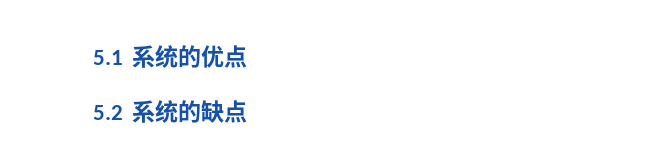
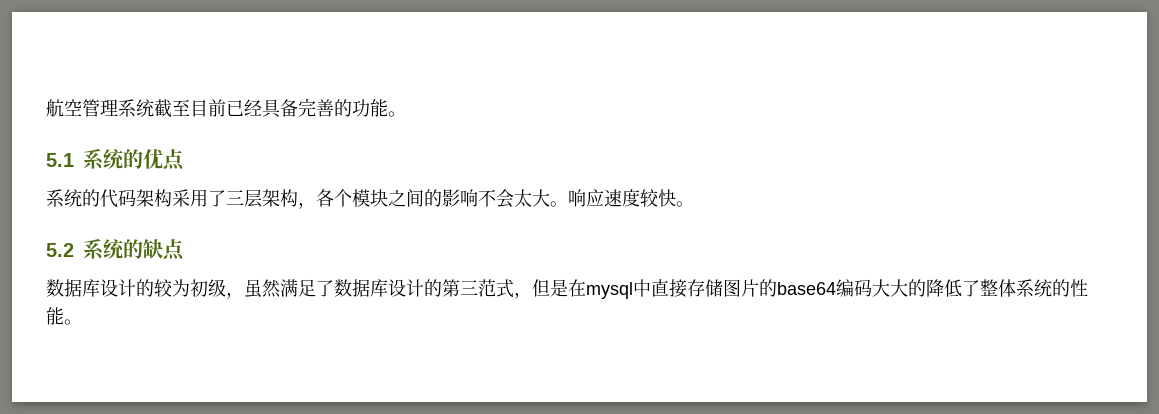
+ 航空管理系统截至目前已经具备完善的功能。
  5.1系统的优点
+ 系统的代码架构采用了三层架构，各个模块之间的影响不会太大。响应速度较快。
  5.2系统的缺点
+ 数据库设计的较为初级，虽然满足了数据库设计的第三范式，但是在mysql中直接存储图片的base64编码大大的降低了整体系统的性能。

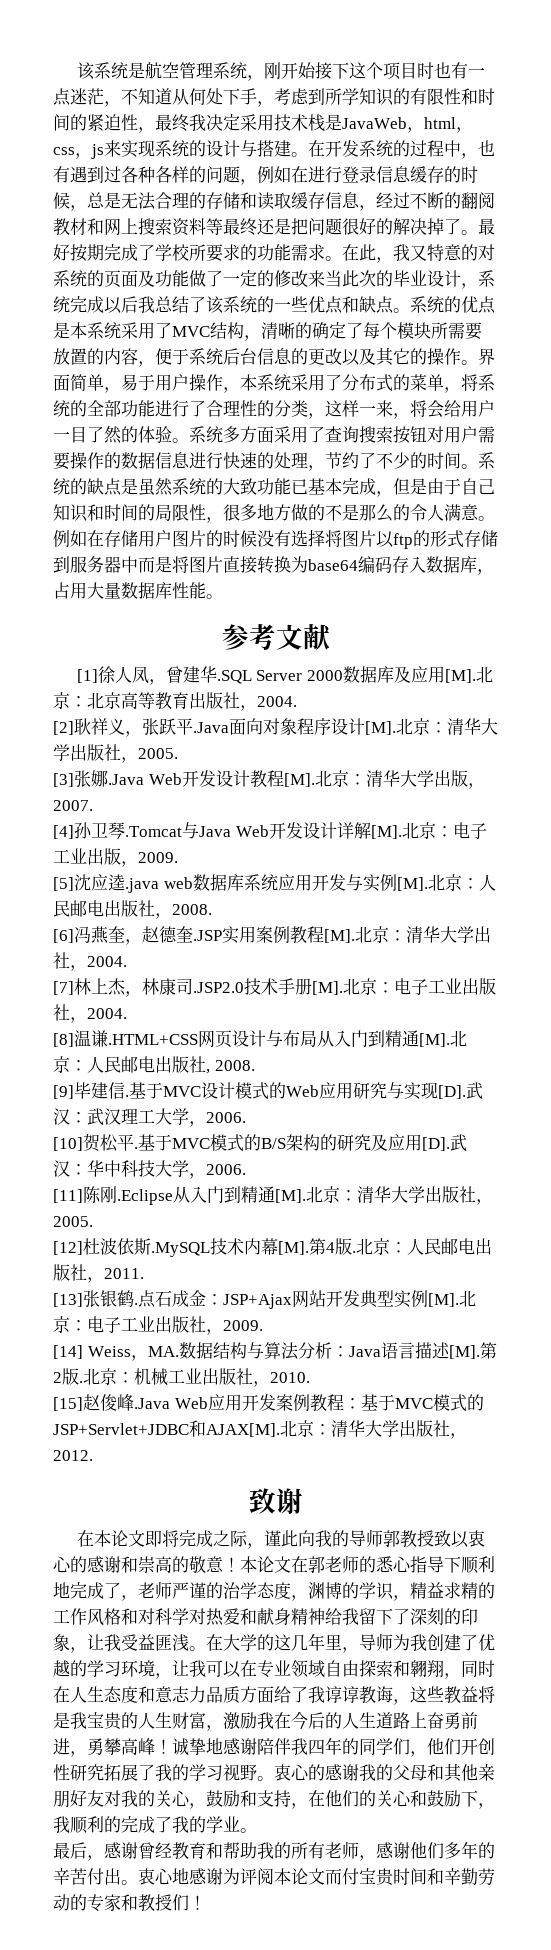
- 航空管理系统截至目前已经具备完善的功能。
- 5.1系统的优点
- 系统的代码架构采用了三层架构，各个模块之间的影响不会太大。响应速度较快。
- 5.2系统的缺点
- 数据库设计的较为初级，虽然满足了数据库设计的第三范式，但是在mysql中直接存储图片的base64编码大大的降低了整体系统的性能。
+ 该系统是航空管理系统，刚开始接下这个项目时也有一点迷茫，不知道从何处下手，考虑到所学知识的有限性和时间的紧迫性，最终我决定采用技术栈是JavaWeb，html，css，js来实现系统的设计与搭建。在开发系统的过程中，也有遇到过各种各样的问题，例如在进行登录信息缓存的时候，总是无法合理的存储和读取缓存信息，经过不断的翻阅教材和网上搜索资料等最终还是把问题很好的解决掉了。最好按期完成了学校所要求的功能需求。在此，我又特意的对系统的页面及功能做了一定的修改来当此次的毕业设计，系统完成以后我总结了该系统的一些优点和缺点。系统的优点是本系统采用了MVC结构，清晰的确定了每个模块所需要放置的内容，便于系统后台信息的更改以及其它的操作。界面简单，易于用户操作，本系统采用了分布式的菜单，将系统的全部功能进行了合理性的分类，这样一来，将会给用户一目了然的体验。系统多方面采用了查询搜索按钮对用户需要操作的数据信息进行快速的处理，节约了不少的时间。系统的缺点是虽然系统的大致功能已基本完成，但是由于自己知识和时间的局限性，很多地方做的不是那么的令人满意。例如在存储用户图片的时候没有选择将图片以ftp的形式存储到服务器中而是将图片直接转换为base64编码存入数据库，占用大量数据库性能。
+ 参考文献
+ [1]徐人凤，曾建华.SQL Server 2000数据库及应用[M].北京：北京高等教育出版社，2004.
+ [2]耿祥义，张跃平.Java面向对象程序设计[M].北京：清华大学出版社，2005.
+ [3]张娜.Java Web开发设计教程[M].北京：清华大学出版，2007.
+ [4]孙卫琴.Tomcat与Java Web开发设计详解[M].北京：电子工业出版，2009.
+ [5]沈应逵.java web数据库系统应用开发与实例[M].北京：人民邮电出版社，2008.
+ [6]冯燕奎，赵德奎.JSP实用案例教程[M].北京：清华大学出社，2004.
+ [7]林上杰，林康司.JSP2.0技术手册[M].北京：电子工业出版社，2004.
+ [8]温谦.HTML+CSS网页设计与布局从入门到精通[M].北京：人民邮电出版社, 2008.
+ [9]毕建信.基于MVC设计模式的Web应用研究与实现[D].武汉：武汉理工大学，2006.
+ [10]贺松平.基于MVC模式的B/S架构的研究及应用[D].武汉：华中科技大学，2006.
+ [11]陈刚.Eclipse从入门到精通[M].北京：清华大学出版社，2005.
+ [12]杜波依斯.MySQL技术内幕[M].第4版.北京：人民邮电出版社，2011.
+ [13]张银鹤.点石成金：JSP+Ajax网站开发典型实例[M].北京：电子工业出版社，2009.
+ [14] Weiss，MA.数据结构与算法分析：Java语言描述[M].第2版.北京：机械工业出版社，2010.
+ [15]赵俊峰.Java Web应用开发案例教程：基于MVC模式的JSP+Servlet+JDBC和AJAX[M].北京：清华大学出版社，2012.
+ 致谢
+ 在本论文即将完成之际，谨此向我的导师郭教授致以衷心的感谢和崇高的敬意！本论文在郭老师的悉心指导下顺利地完成了，老师严谨的治学态度，渊博的学识，精益求精的工作风格和对科学对热爱和献身精神给我留下了深刻的印象，让我受益匪浅。在大学的这几年里，导师为我创建了优越的学习环境，让我可以在专业领域自由探索和翱翔，同时在人生态度和意志力品质方面给了我谆谆教诲，这些教益将是我宝贵的人生财富，激励我在今后的人生道路上奋勇前进，勇攀高峰！诚挚地感谢陪伴我四年的同学们，他们开创性研究拓展了我的学习视野。衷心的感谢我的父母和其他亲朋好友对我的关心，鼓励和支持，在他们的关心和鼓励下，我顺利的完成了我的学业。
+ 最后，感谢曾经教育和帮助我的所有老师，感谢他们多年的辛苦付出。衷心地感谢为评阅本论文而付宝贵时间和辛勤劳动的专家和教授们！

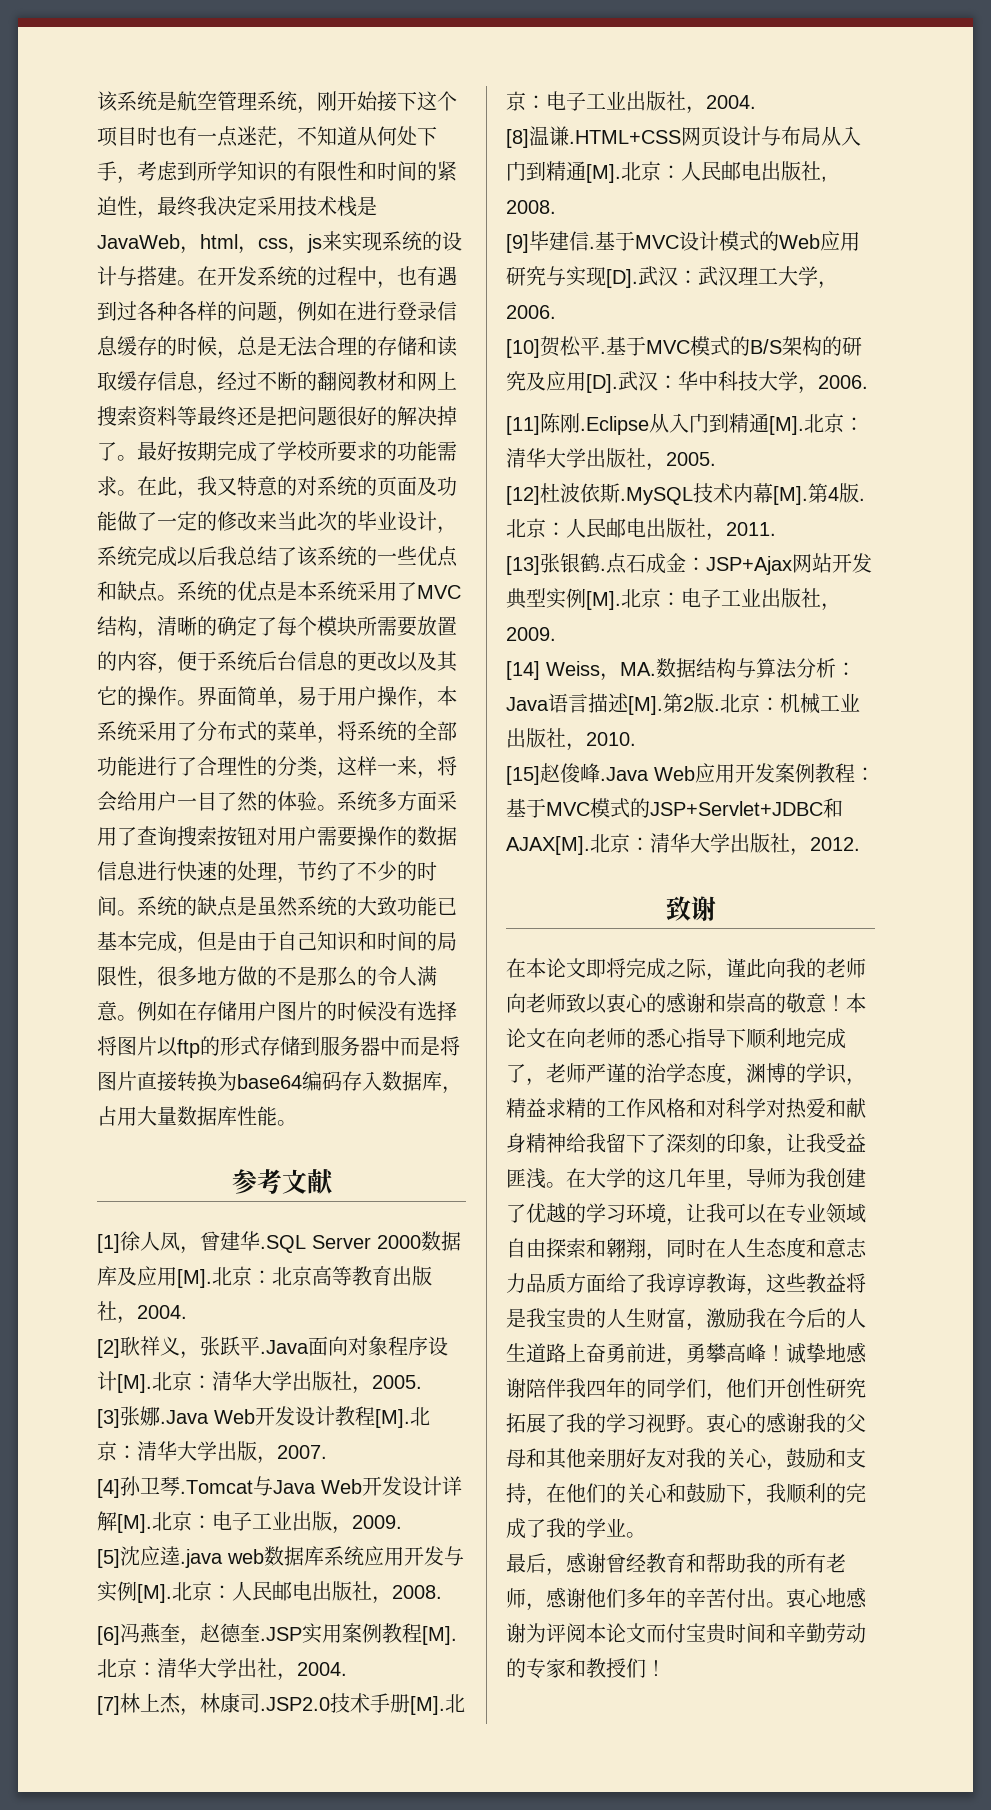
- 在本论文即将完成之际，谨此向我的导师郭教授致以衷心的感谢和崇高的敬意！
+ 在本论文即将完成之际，谨此向我的老师向老师致以衷心的感谢和崇高的敬意！
- 本论文在郭老师的悉心指导下顺利地完成了，老师严谨的治学态度，渊博的学识，精益求精的工作风格和对科学对热爱和献身精神给我留下了深刻的印象，让我受益匪浅。
+ 本论文在向老师的悉心指导下顺利地完成了，老师严谨的治学态度，渊博的学识，精益求精的工作风格和对科学对热爱和献身精神给我留下了深刻的印象，让我受益匪浅。

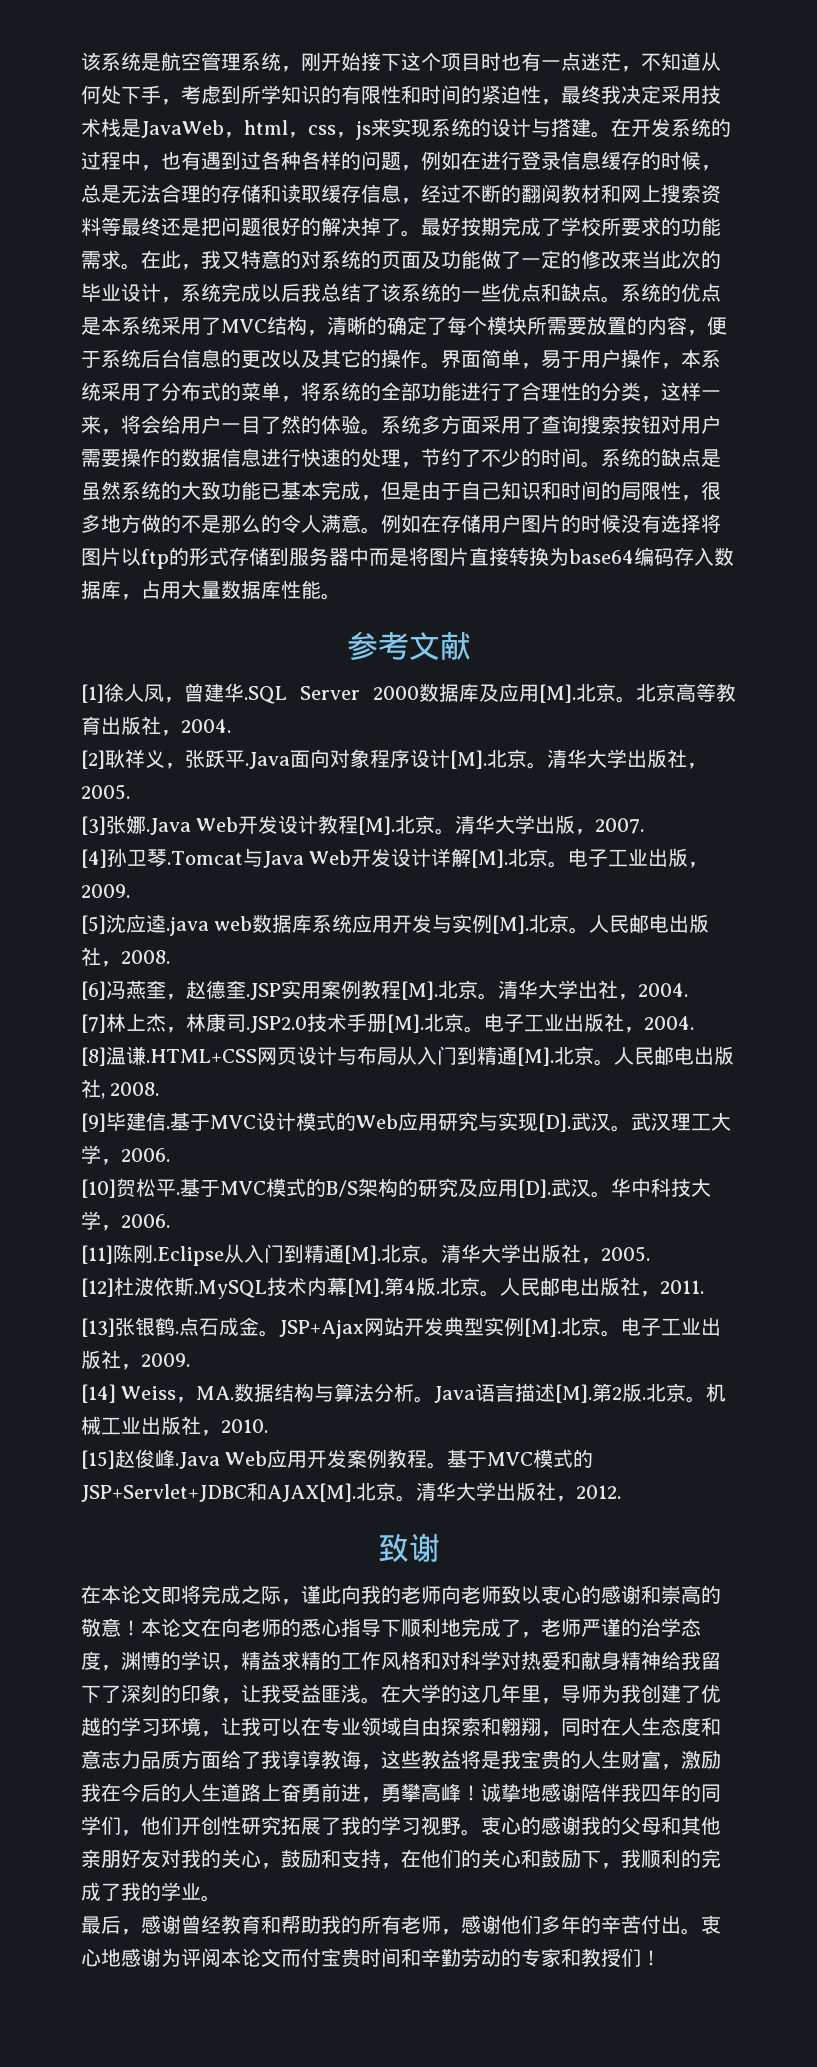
- [1]徐人凤，曾建华.SQL Server 2000数据库及应用[M].北京：北京高等教育出版社，2004.
+ [1]徐人凤，曾建华.SQL Server 2000数据库及应用[M].北京。北京高等教育出版社，2004.
- [2]耿祥义，张跃平.Java面向对象程序设计[M].北京：清华大学出版社，2005.
+ [2]耿祥义，张跃平.Java面向对象程序设计[M].北京。清华大学出版社，2005.
- [3]张娜.Java Web开发设计教程[M].北京：清华大学出版，2007.
+ [3]张娜.Java Web开发设计教程[M].北京。清华大学出版，2007.
- [4]孙卫琴.Tomcat与Java Web开发设计详解[M].北京：电子工业出版，2009.
+ [4]孙卫琴.Tomcat与Java Web开发设计详解[M].北京。电子工业出版，2009.
- [5]沈应逵.java web数据库系统应用开发与实例[M].北京：人民邮电出版社，2008.
+ [5]沈应逵.java web数据库系统应用开发与实例[M].北京。人民邮电出版社，2008.
- [6]冯燕奎，赵德奎.JSP实用案例教程[M].北京：清华大学出社，2004.
+ [6]冯燕奎，赵德奎.JSP实用案例教程[M].北京。清华大学出社，2004.
- [7]林上杰，林康司.JSP2.0技术手册[M].北京：电子工业出版社，2004.
+ [7]林上杰，林康司.JSP2.0技术手册[M].北京。电子工业出版社，2004.
- [8]温谦.HTML+CSS网页设计与布局从入门到精通[M].北京：人民邮电出版社, 2008.
+ [8]温谦.HTML+CSS网页设计与布局从入门到精通[M].北京。人民邮电出版社, 2008.
- 基于MVC设计模式的Web应用研究与实现[D].武汉：武汉理工大学，2006.
+ 基于MVC设计模式的Web应用研究与实现[D].武汉。武汉理工大学，2006.
- 基于MVC模式的B/S架构的研究及应用[D].武汉：华中科技大学，2006.
+ 基于MVC模式的B/S架构的研究及应用[D].武汉。华中科技大学，2006.
- [11]陈刚.Eclipse从入门到精通[M].北京：清华大学出版社，2005.
+ [11]陈刚.Eclipse从入门到精通[M].北京。清华大学出版社，2005.
- 北京：人民邮电出版社，2011.
+ 北京。人民邮电出版社，2011.
- 点石成金：JSP+Ajax网站开发典型实例[M].北京：电子工业出版社，2009.
+ 点石成金。JSP+Ajax网站开发典型实例[M].北京。电子工业出版社，2009.
- [14] Weiss，MA.数据结构与算法分析：Java语言描述[M].第2版.
+ [14] Weiss，MA.数据结构与算法分析。Java语言描述[M].第2版.
- 北京：机械工业出版社，2010.
+ 北京。机械工业出版社，2010.
- [15]赵俊峰.Java Web应用开发案例教程：基于MVC模式的JSP+Servlet+JDBC和AJAX[M].
+ [15]赵俊峰.Java Web应用开发案例教程。基于MVC模式的JSP+Servlet+JDBC和AJAX[M].
- 北京：清华大学出版社，2012.
+ 北京。清华大学出版社，2012.

